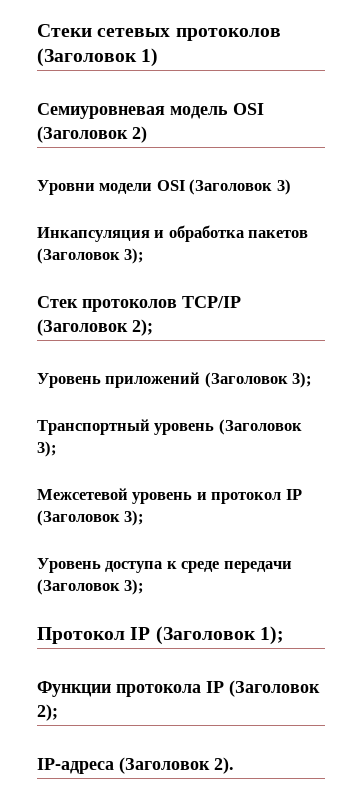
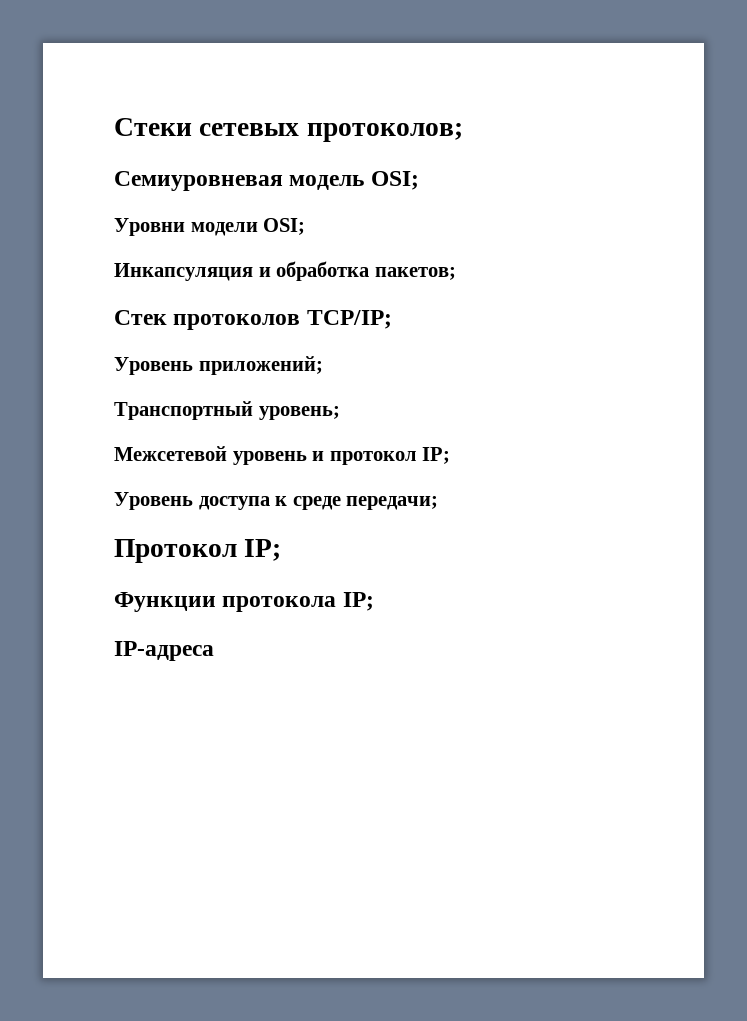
- Стеки сетевых протоколов (Заголовок 1)
+ Стеки сетевых протоколов;
- Семиуровневая модель OSI (Заголовок 2)
+ Семиуровневая модель OSI;
- Уровни модели OSI (Заголовок 3)
+ Уровни модели OSI;
- Инкапсуляция и обработка пакетов (Заголовок 3);
+ Инкапсуляция и обработка пакетов;
- Стек протоколов TCP/IP (Заголовок 2);
- Уровень приложений (Заголовок 3);
- Транспортный уровень (Заголовок 3);
+ Стек протоколов TCP/IP;
+ Уровень приложений;
+ Транспортный уровень;
- Межсетевой уровень и протокол IP (Заголовок 3);
+ Межсетевой уровень и протокол IP;
- Уровень доступа к среде передачи (Заголовок 3);
- Протокол IP (Заголовок 1);
+ Уровень доступа к среде передачи;
+ Протокол IP;
- Функции протокола IP (Заголовок 2);
+ Функции протокола IP;
- IP-адреса (Заголовок 2).
+ IP-адреса

